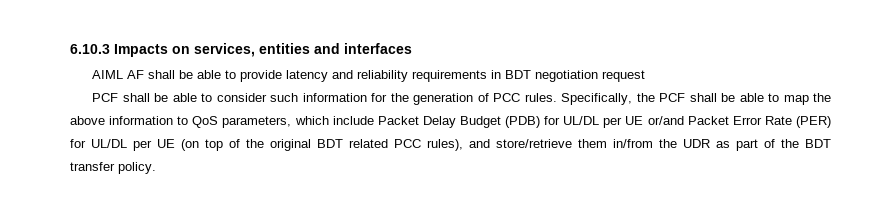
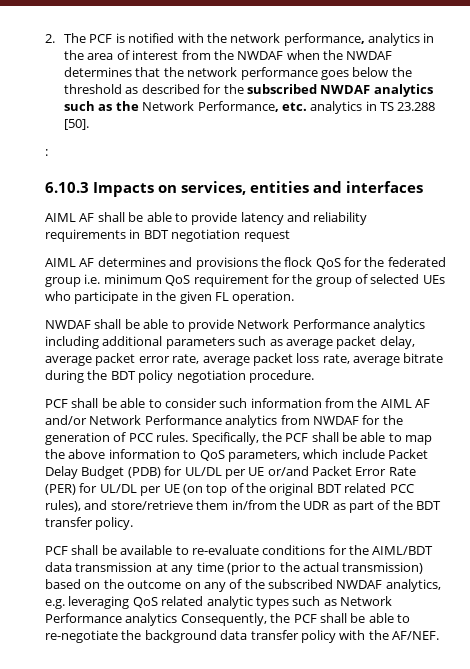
+ 2. The PCF is notified with the network performance, analytics in the area of interest from the NWDAF when the NWDAF determines that the network performance goes below the threshold as described for the subscribed NWDAF analytics such as the Network Performance, etc. analytics in TS 23.288 [50].
+ :
+ AIML AF determines and provisions the flock QoS for the federated group i.e. minimum QoS requirement for the group of selected UEs who participate in the given FL operation.
+ NWDAF shall be able to provide Network Performance analytics including additional parameters such as average packet delay, average packet error rate, average packet loss rate, average bitrate during the BDT policy negotiation procedure.
- PCF shall be able to consider such information for the generation of PCC rules.
+ PCF shall be able to consider such information from the AIML AF and/or Network Performance analytics from NWDAF for the generation of PCC rules.
+ PCF shall be available to re-evaluate conditions for the AIML/BDT data transmission at any time (prior to the actual transmission) based on the outcome on any of the subscribed NWDAF analytics, e.g. leveraging QoS related analytic types such as Network Performance analytics Consequently, the PCF shall be able to re-negotiate the background data transfer policy with the AF/NEF.

